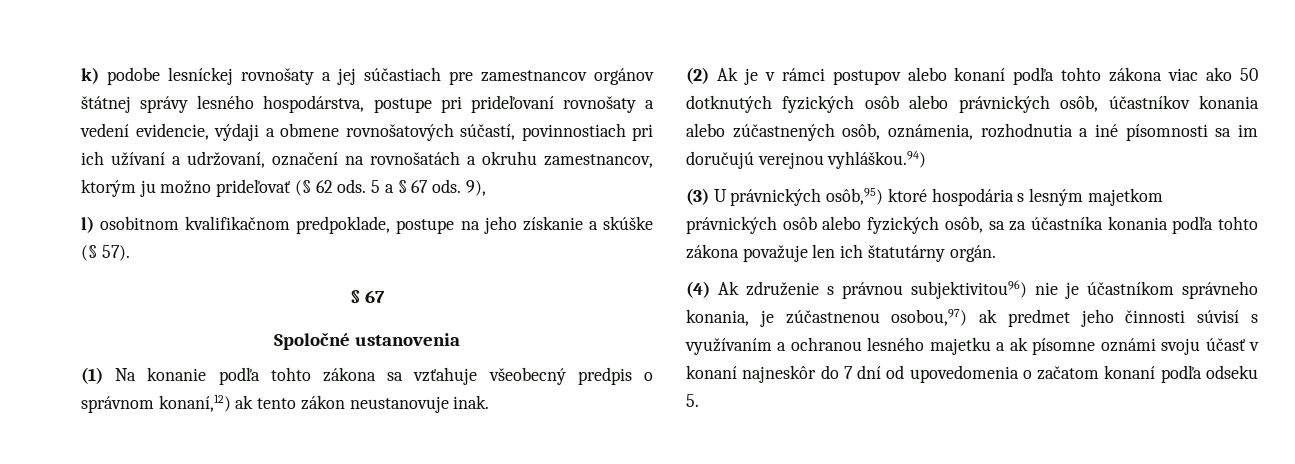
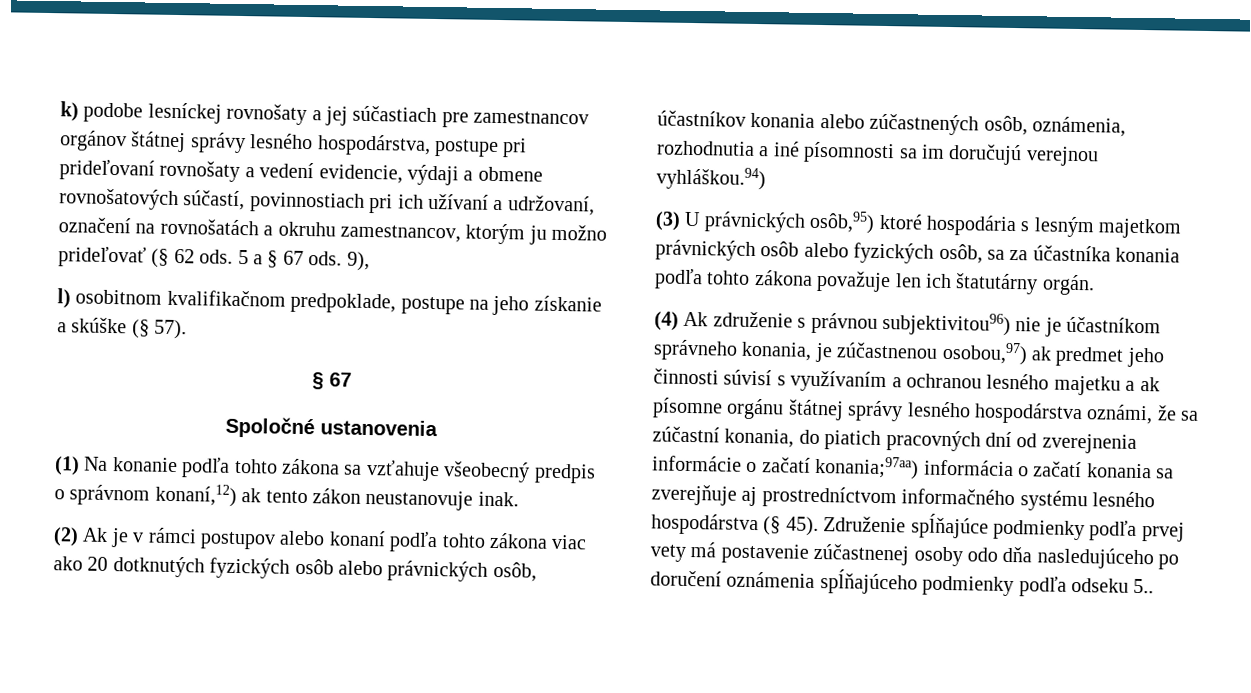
- (2) Ak je v rámci postupov alebo konaní podľa tohto zákona viac ako 50 dotknutých fyzických osôb alebo právnických osôb, účastníkov konania alebo zúčastnených osôb, oznámenia, rozhodnutia a iné písomnosti sa im doručujú verejnou vyhláškou.94)
+ (2) Ak je v rámci postupov alebo konaní podľa tohto zákona viac ako 20 dotknutých fyzických osôb alebo právnických osôb, účastníkov konania alebo zúčastnených osôb, oznámenia, rozhodnutia a iné písomnosti sa im doručujú verejnou vyhláškou.94)
- (4) Ak združenie s právnou subjektivitou96) nie je účastníkom správneho konania, je zúčastnenou osobou,97) ak predmet jeho činnosti súvisí s využívaním a ochranou lesného majetku a ak písomne oznámi svoju účasť v konaní najneskôr do 7 dní od upovedomenia o začatom konaní podľa odseku 5.
+ (4) Ak združenie s právnou subjektivitou96) nie je účastníkom správneho konania, je zúčastnenou osobou,97) ak predmet jeho činnosti súvisí s využívaním a ochranou lesného majetku a ak písomne orgánu štátnej správy lesného hospodárstva oznámi, že sa zúčastní konania, do piatich pracovných dní od zverejnenia informácie o začatí konania;97aa) informácia o začatí konania sa zverejňuje aj prostredníctvom informačného systému lesného hospodárstva (§ 45). Združenie spĺňajúce podmienky podľa prvej vety má postavenie zúčastnenej osoby odo dňa nasledujúceho po doručení oznámenia spĺňajúceho podmienky podľa odseku 5..

